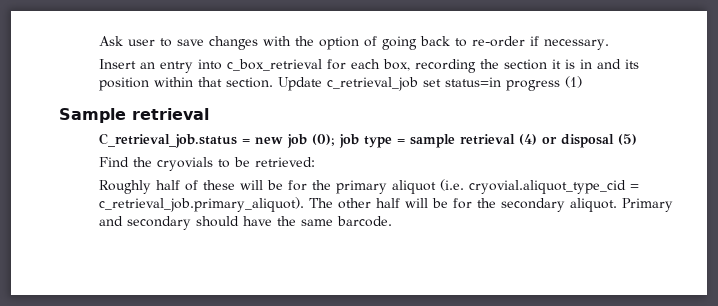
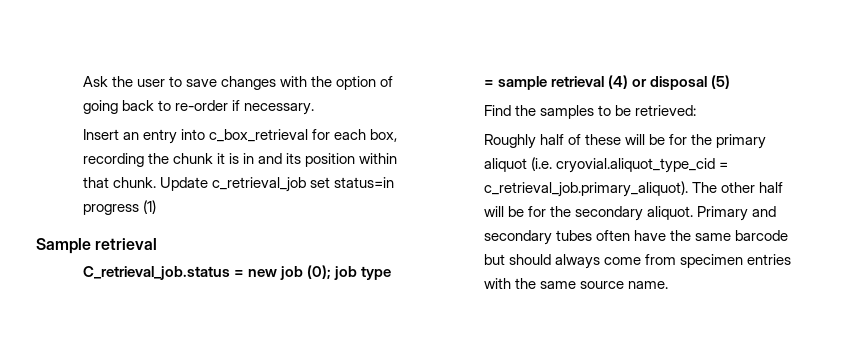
- Ask user to save changes with the option of going back to re-order if necessary.
+ Ask the user to save changes with the option of going back to re-order if necessary.
- Insert an entry into c_box_retrieval for each box, recording the section it is in and its position within that section.
+ Insert an entry into c_box_retrieval for each box, recording the chunk it is in and its position within that chunk.
- Find the cryovials to be retrieved:
+ Find the samples to be retrieved:
- Primary and secondary should have the same barcode.
+ Primary and secondary tubes often have the same barcode but should always come from specimen entries with the same source name.

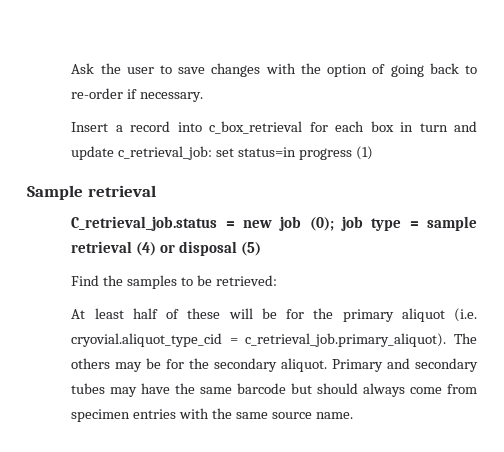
- Insert an entry into c_box_retrieval for each box, recording the chunk it is in and its position within that chunk. Update c_retrieval_job set status=in progress (1)
+ Insert a record into c_box_retrieval for each box in turn and update c_retrieval_job: set status=in progress (1)
- Roughly half of these will be for the primary aliquot (i.e. cryovial.aliquot_type_cid = c_retrieval_job.primary_aliquot). The other half will be for the secondary aliquot.
+ At least half of these will be for the primary aliquot (i.e. cryovial.aliquot_type_cid = c_retrieval_job.primary_aliquot). The others may be for the secondary aliquot.
- Primary and secondary tubes often have the same barcode but should always come from specimen entries with the same source name.
+ Primary and secondary tubes may have the same barcode but should always come from specimen entries with the same source name.

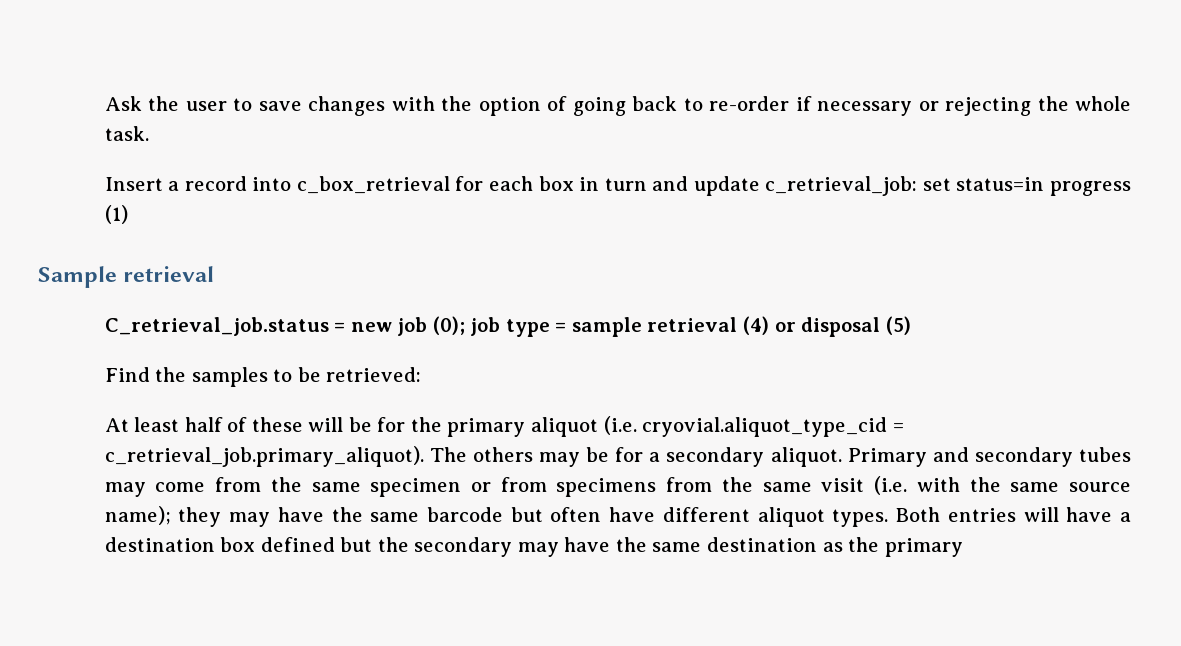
- Ask the user to save changes with the option of going back to re-order if necessary.
+ Ask the user to save changes with the option of going back to re-order if necessary or rejecting the whole task.
- At least half of these will be for the primary aliquot (i.e. cryovial.aliquot_type_cid = c_retrieval_job.primary_aliquot). The others may be for the secondary aliquot.
+ At least half of these will be for the primary aliquot (i.e. cryovial.aliquot_type_cid = c_retrieval_job.primary_aliquot). The others may be for a secondary aliquot.
- Primary and secondary tubes may have the same barcode but should always come from specimen entries with the same source name.
+ Primary and secondary tubes may come from the same specimen or from specimens from the same visit (i.e. with the same source name); they may have the same barcode but often have different aliquot types. Both entries will have a destination box defined but the secondary may have the same destination as the primary

